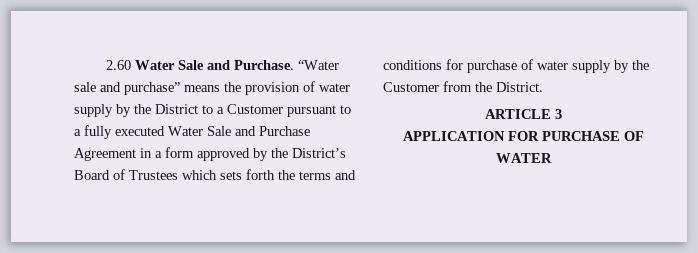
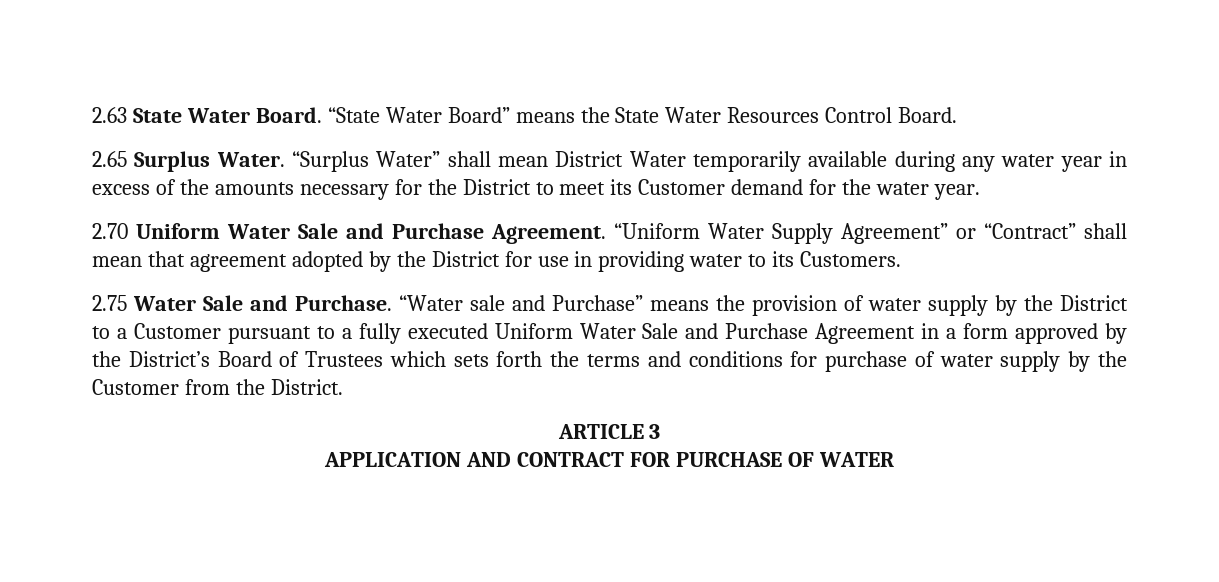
- 2.60 Water Sale and Purchase.
+ 2.63 State Water Board. “State Water Board” means the State Water Resources Control Board.
+ 2.65 Surplus Water. “Surplus Water” shall mean District Water temporarily available during any water year in excess of the amounts necessary for the District to meet its Customer demand for the water year.
+ 2.70 Uniform Water Sale and Purchase Agreement. “Uniform Water Supply Agreement” or “Contract” shall mean that agreement adopted by the District for use in providing water to its Customers.
+ 2.75 Water Sale and Purchase.
- “Water sale and purchase” means the provision of water supply by the District to a Customer pursuant to a fully executed Water Sale and Purchase Agreement in a form approved by the District’s Board of Trustees which sets forth the terms and conditions for purchase of water supply by the Customer from the District.
+ “Water sale and Purchase” means the provision of water supply by the District to a Customer pursuant to a fully executed Uniform Water Sale and Purchase Agreement in a form approved by the District’s Board of Trustees which sets forth the terms and conditions for purchase of water supply by the Customer from the District.
- APPLICATION FOR PURCHASE OF WATER
+ APPLICATION AND CONTRACT FOR PURCHASE OF WATER

